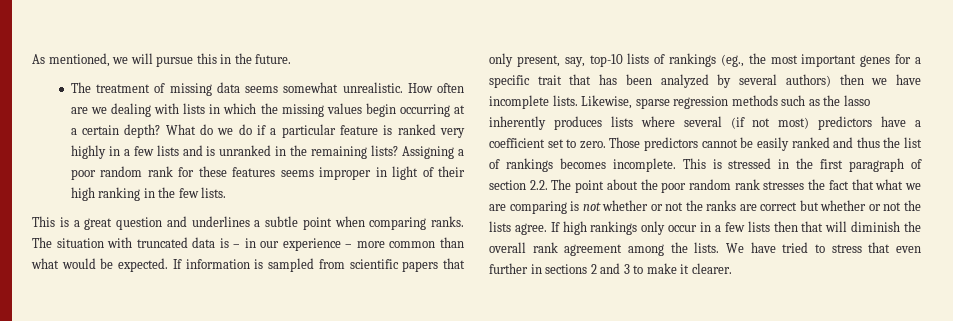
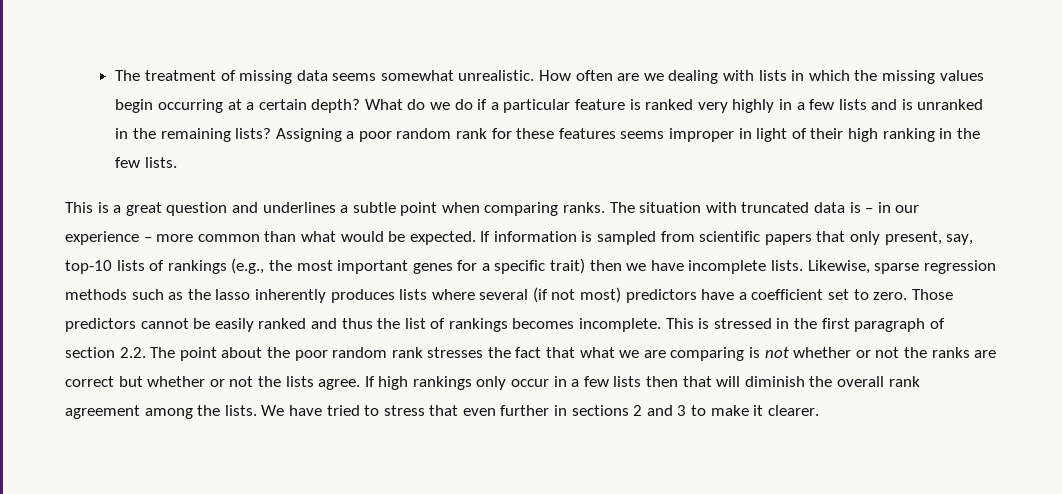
- As mentioned, we will pursue this in the future.
- If information is sampled from scientific papers that only present, say, top-10 lists of rankings (eg., the most important genes for a specific trait that has been analyzed by several authors) then we have incomplete lists.
+ If information is sampled from scientific papers that only present, say, top-10 lists of rankings (e.g., the most important genes for a specific trait) then we have incomplete lists.

